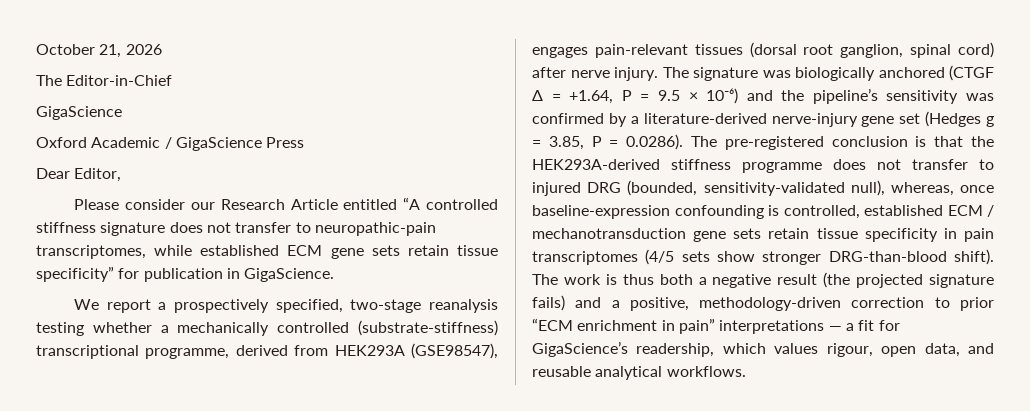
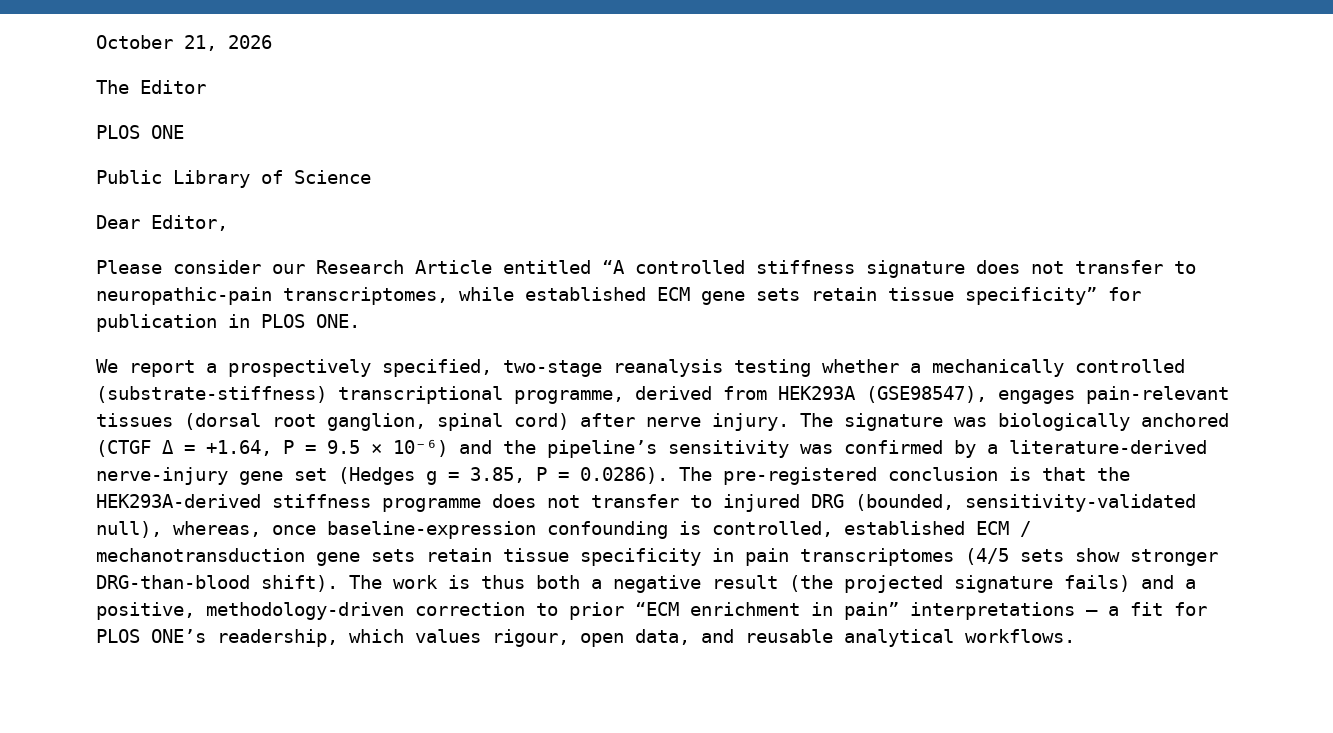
- The Editor-in-Chief
- GigaScience
- Oxford Academic / GigaScience Press
+ The Editor
+ PLOS ONE
+ Public Library of Science
- Please consider our Research Article entitled “A controlled stiffness signature does not transfer to neuropathic-pain transcriptomes, while established ECM gene sets retain tissue specificity” for publication in GigaScience.
+ Please consider our Research Article entitled “A controlled stiffness signature does not transfer to neuropathic-pain transcriptomes, while established ECM gene sets retain tissue specificity” for publication in PLOS ONE.
- The work is thus both a negative result (the projected signature fails) and a positive, methodology-driven correction to prior “ECM enrichment in pain” interpretations — a fit for GigaScience’s readership, which values rigour, open data, and reusable analytical workflows.
+ The work is thus both a negative result (the projected signature fails) and a positive, methodology-driven correction to prior “ECM enrichment in pain” interpretations — a fit for PLOS ONE’s readership, which values rigour, open data, and reusable analytical workflows.

